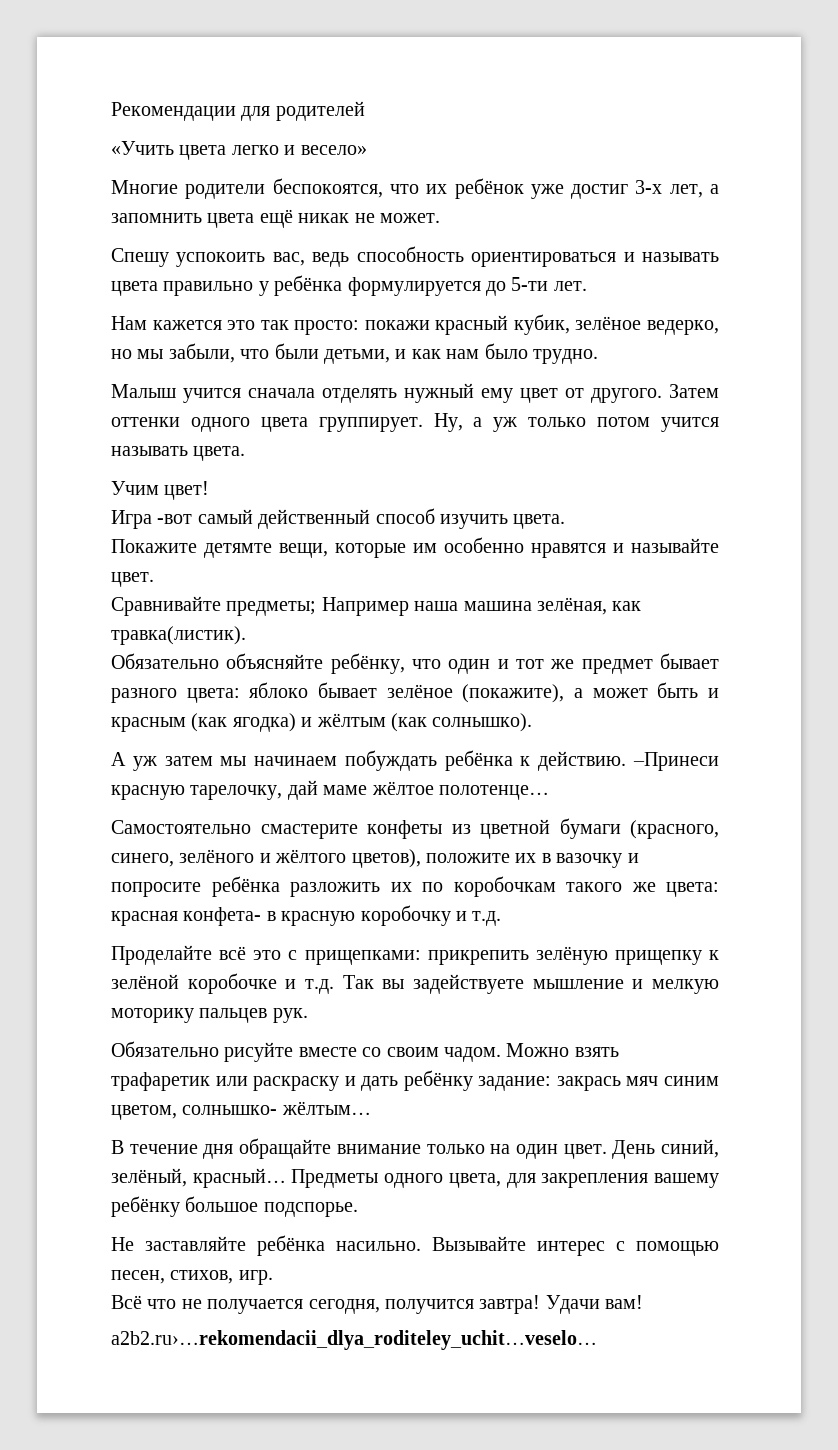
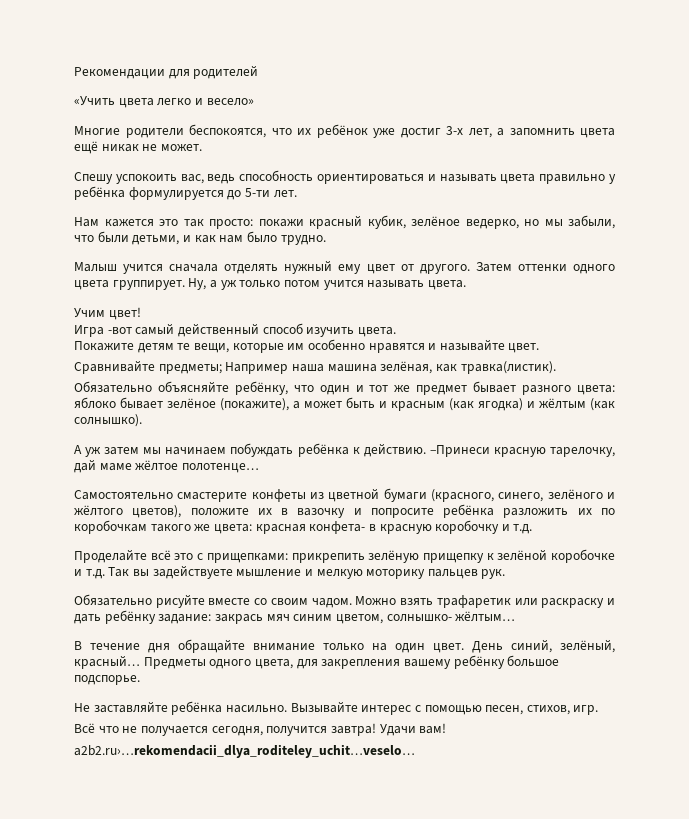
- Покажите детямте вещи, которые им особенно нравятся и называйте цвет.
+ Покажите детям те вещи, которые им особенно нравятся и называйте цвет.

